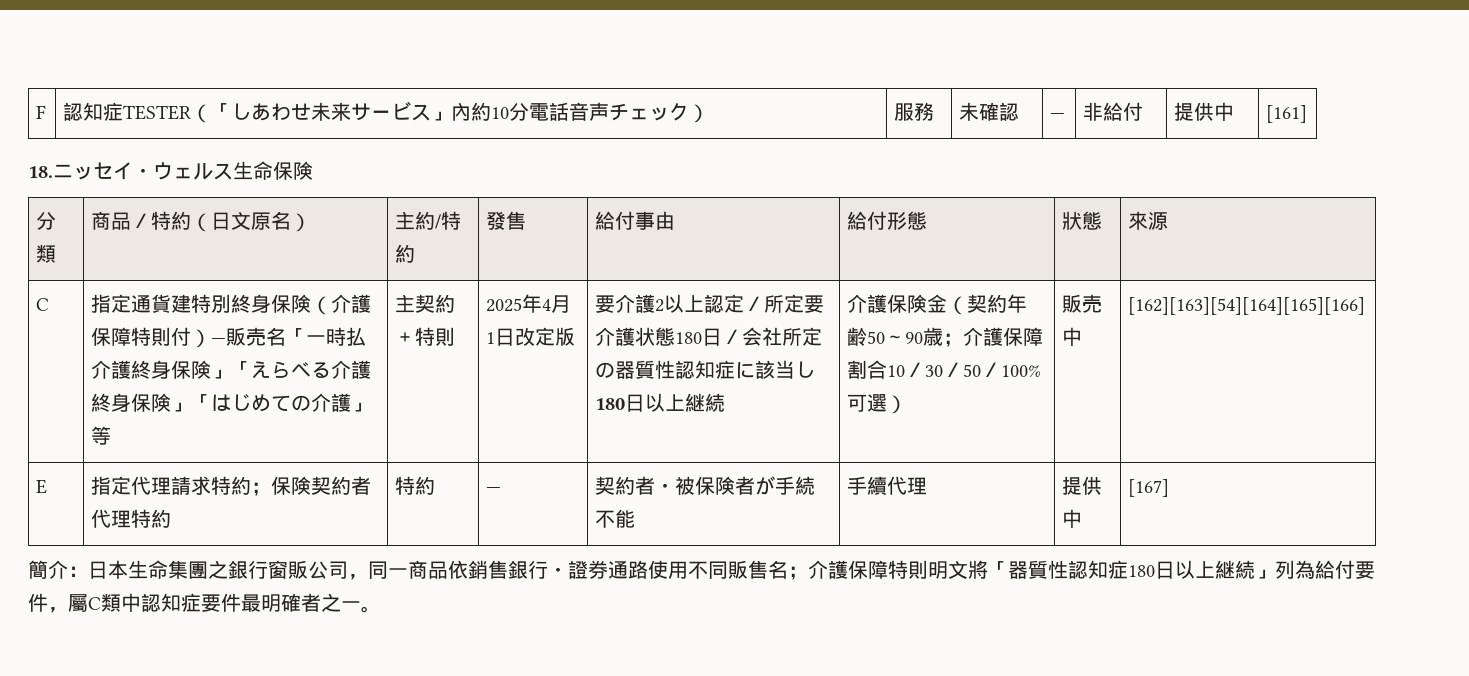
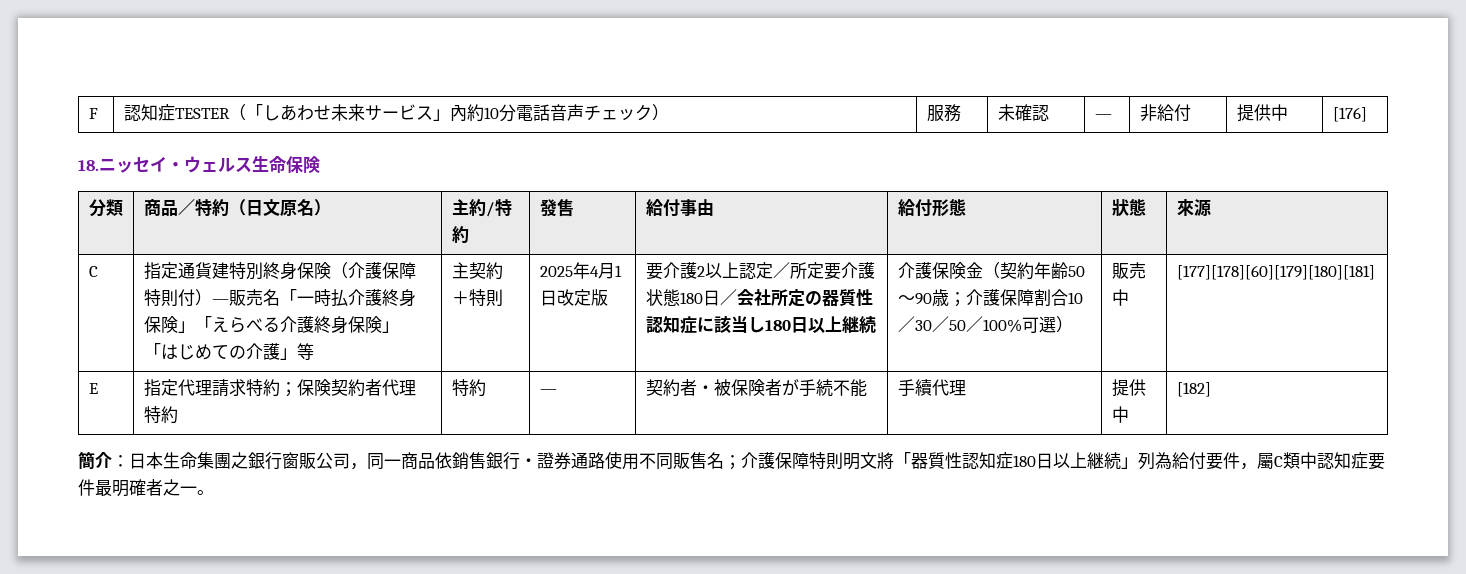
- F | 認知症TESTER（「しあわせ未来サービス」內約10分電話音声チェック） | 服務 | 未確認 | — | 非給付 | 提供中 | [161]
+ F | 認知症TESTER（「しあわせ未来サービス」內約10分電話音声チェック） | 服務 | 未確認 | — | 非給付 | 提供中 | [176]
- [162][163][54][164][165][166]
+ [177][178][60][179][180][181]
- E | 指定代理請求特約；保険契約者代理特約 | 特約 | — | 契約者・被保険者が手続不能 | 手續代理 | 提供中 | [167]
+ E | 指定代理請求特約；保険契約者代理特約 | 特約 | — | 契約者・被保険者が手続不能 | 手續代理 | 提供中 | [182]

